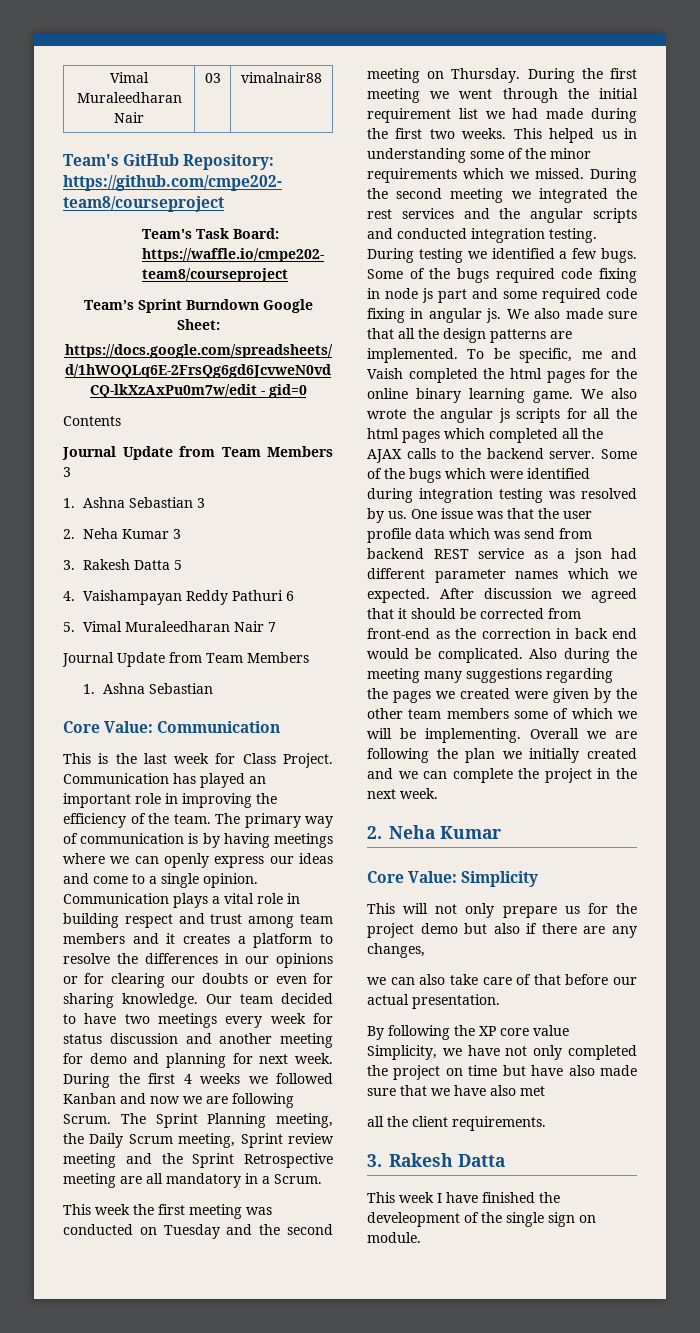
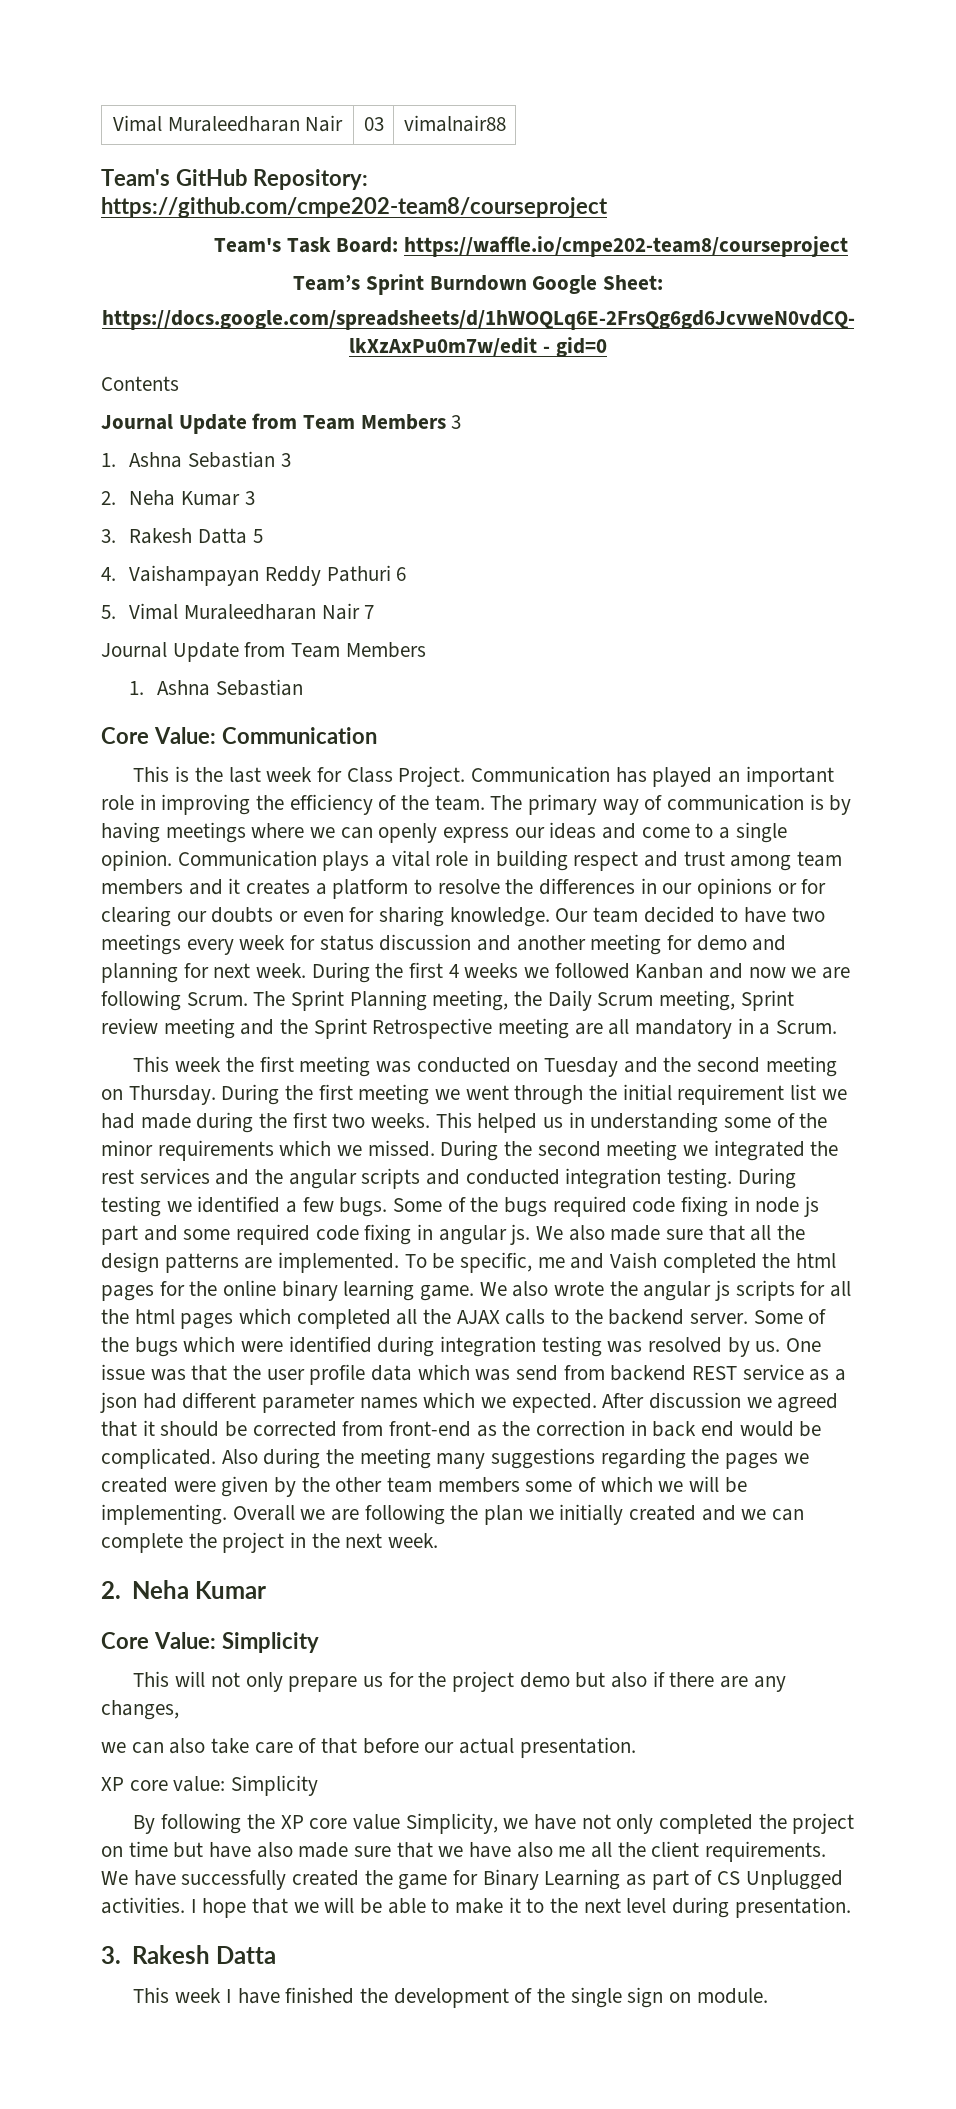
+ XP core value: Simplicity
- By following the XP core value Simplicity, we have not only completed the project on time but have also made sure that we have also met
- all the client requirements.
+ By following the XP core value Simplicity, we have not only completed the project on time but have also made sure that we have also me all the client requirements. We have successfully created the game for Binary Learning as part of CS Unplugged activities. I hope that we will be able to make it to the next level during presentation.
- This week I have finished the develeopment of the single sign on module.
+ This week I have finished the development of the single sign on module.

